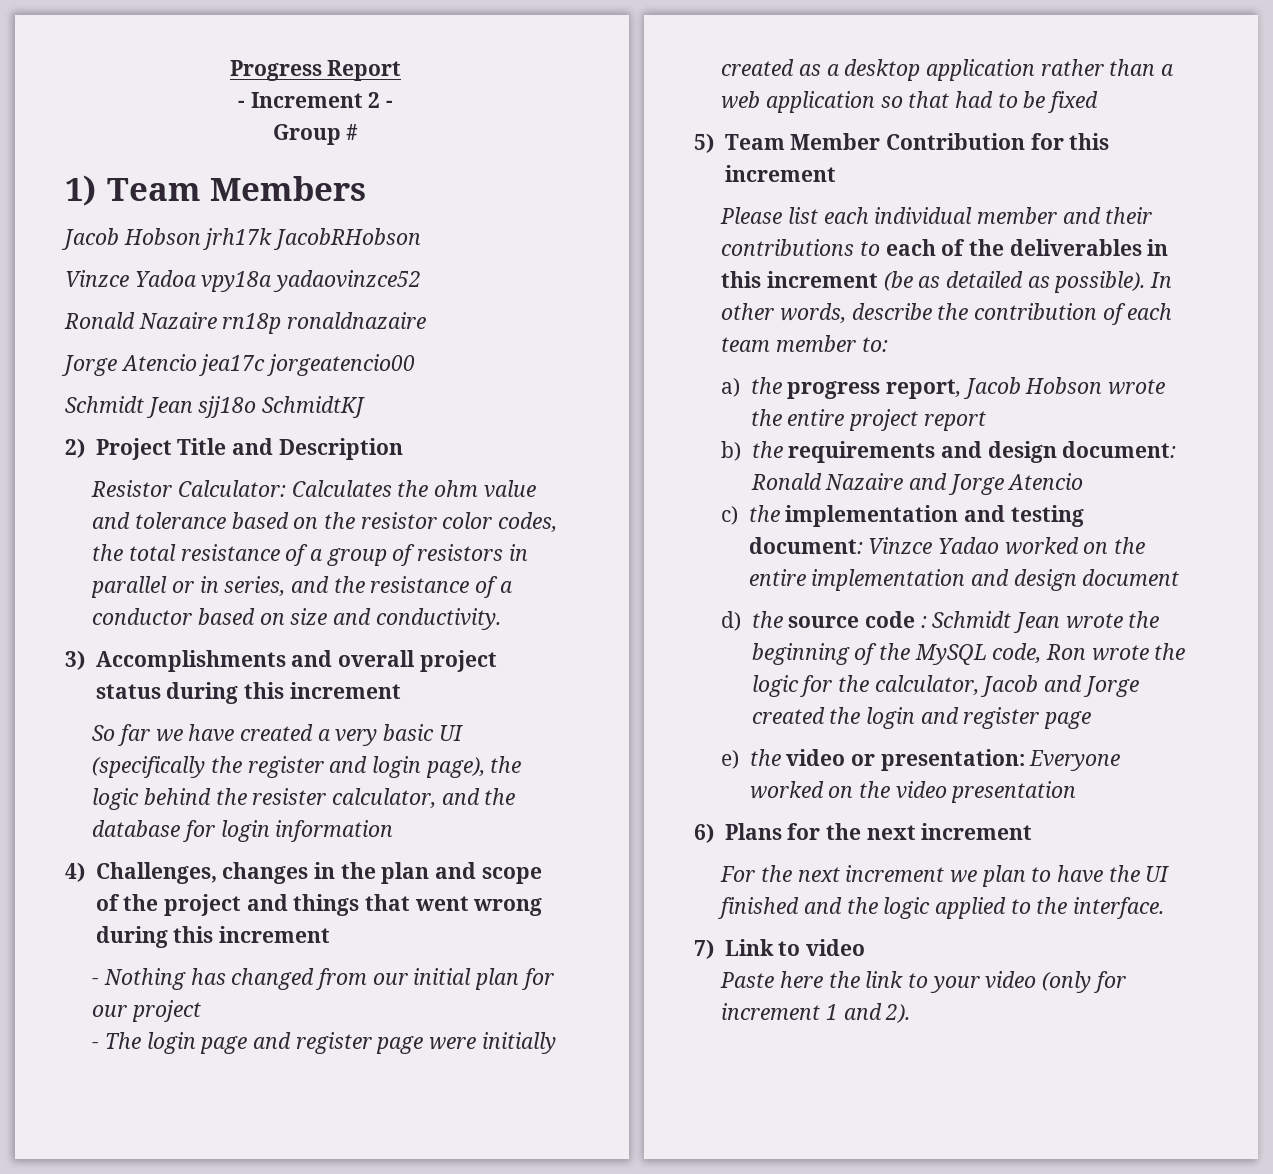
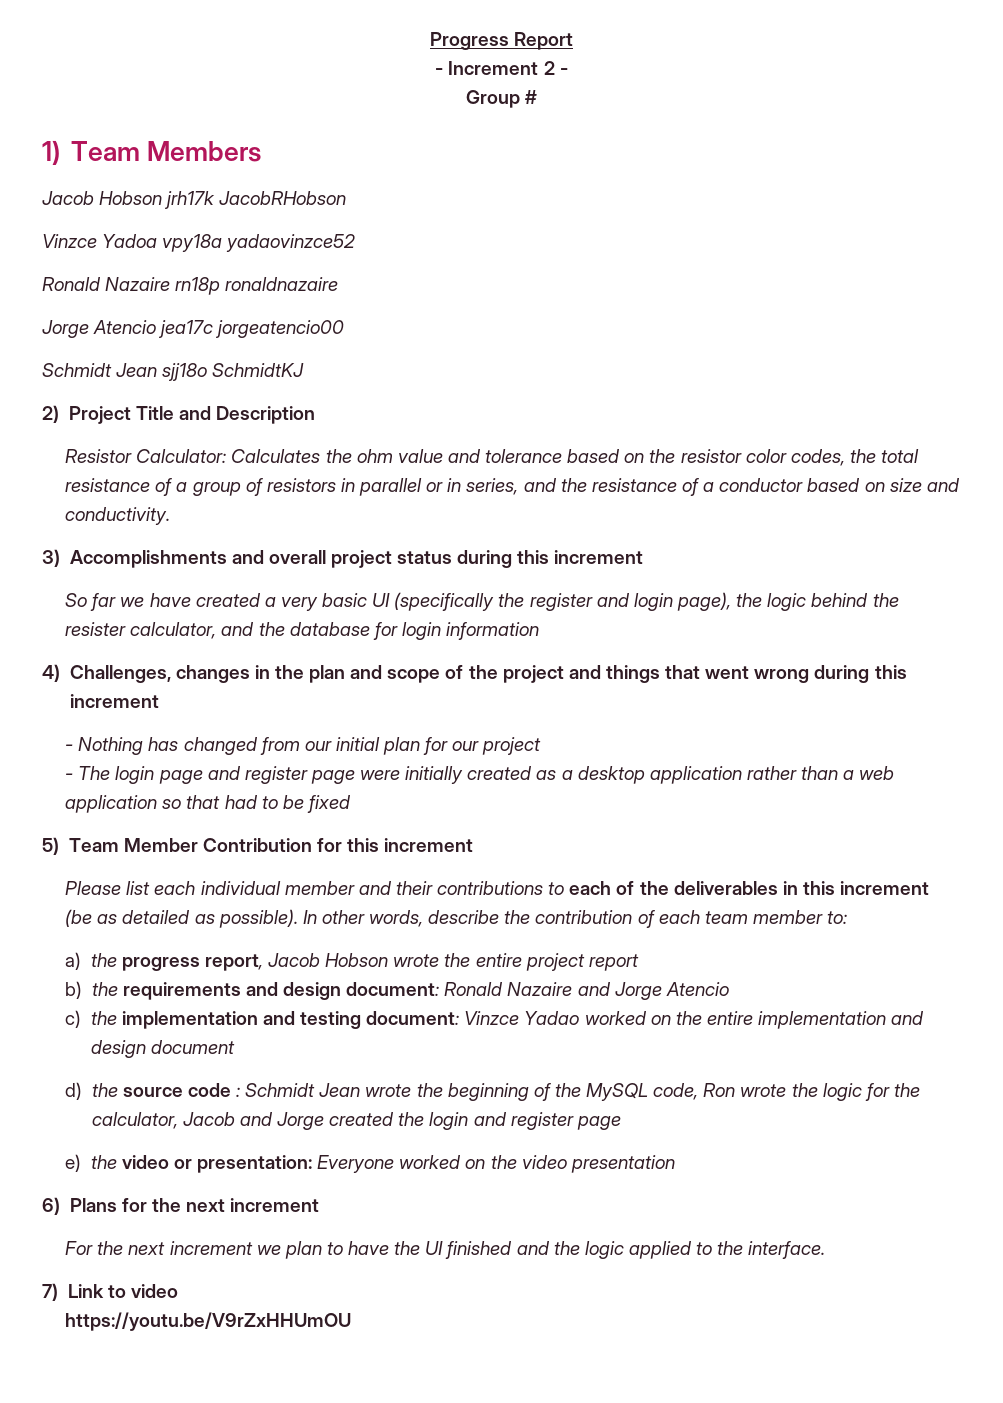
- Paste here the link to your video (only for increment 1 and 2).
+ https://youtu.be/V9rZxHHUmOU

